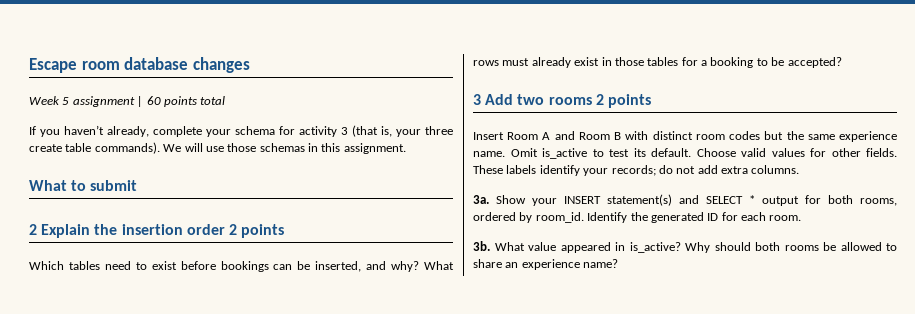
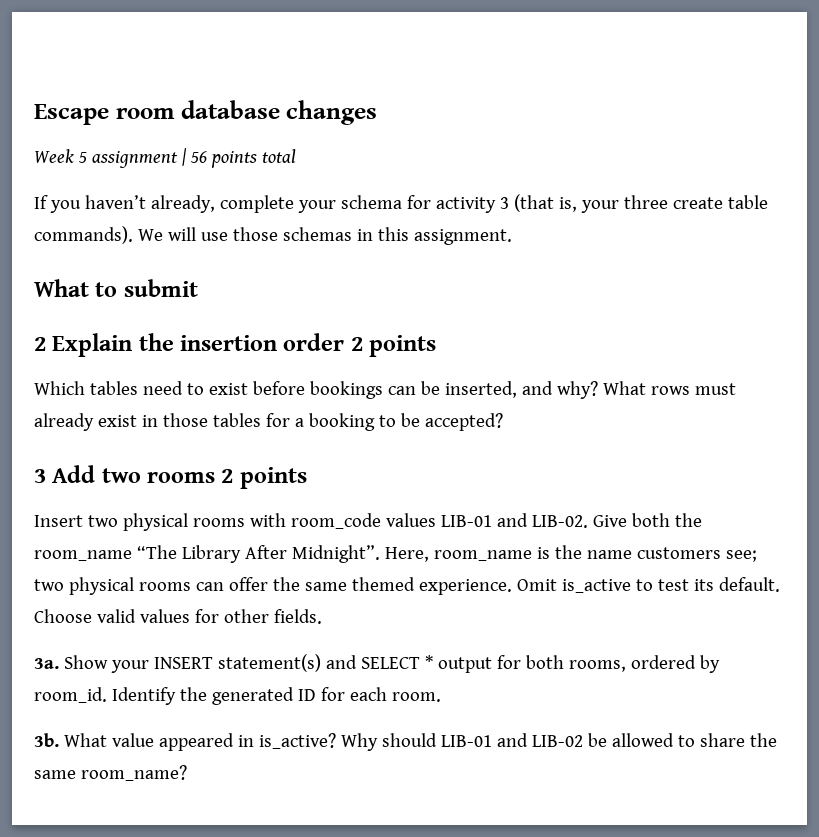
- Week 5 assignment | 60 points total
+ Week 5 assignment | 56 points total
- Insert Room A and Room B with distinct room codes but the same experience name.
+ Insert two physical rooms with room_code values LIB-01 and LIB-02. Give both the room_name “The Library After Midnight”. Here, room_name is the name customers see; two physical rooms can offer the same themed experience.
- These labels identify your records; do not add extra columns.
- Why should both rooms be allowed to share an experience name?
+ Why should LIB-01 and LIB-02 be allowed to share the same room_name?

